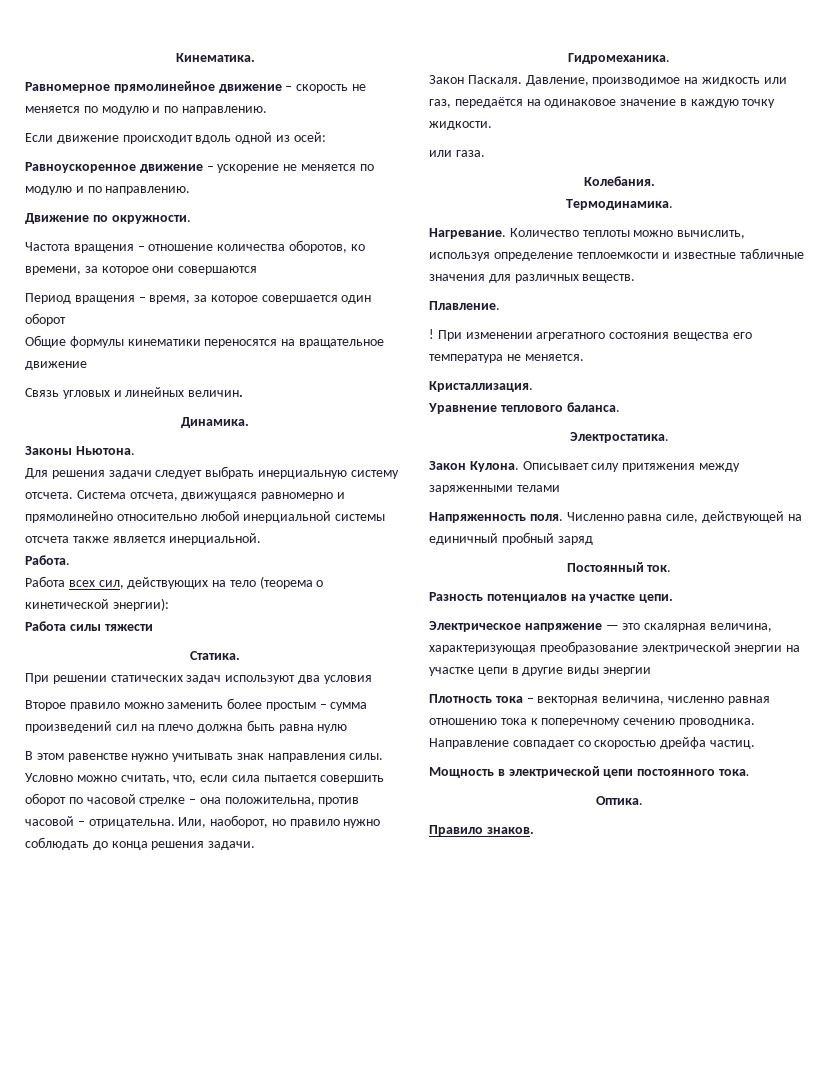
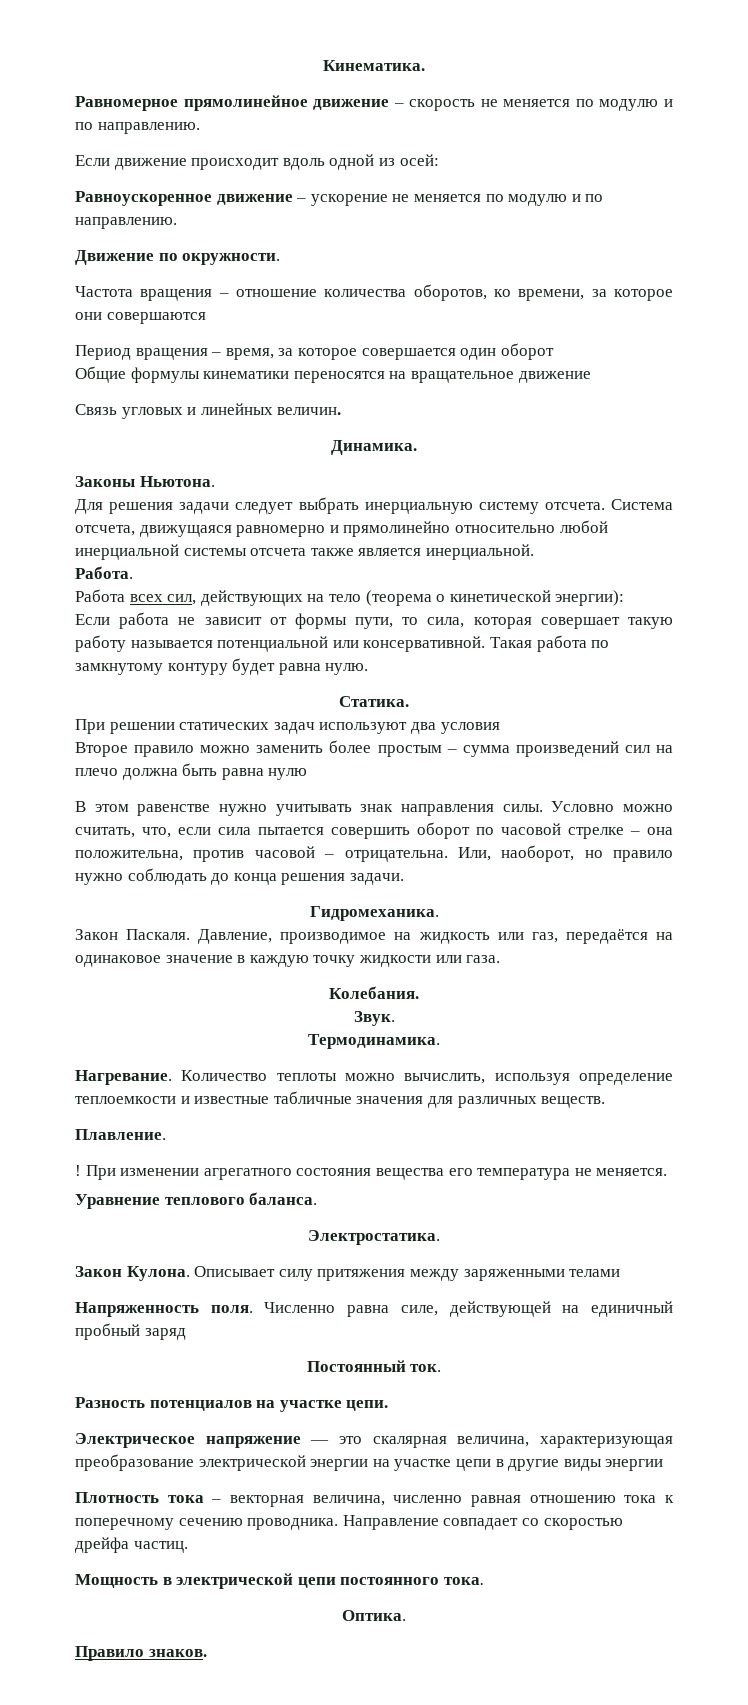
- Работа силы тяжести
+ Если работа не зависит от формы пути, то сила, которая совершает такую работу называется потенциальной или консервативной. Такая работа по замкнутому контуру будет равна нулю.
- Давление, производимое на жидкость или газ, передаётся на одинаковое значение в каждую точку жидкости.
- или газа.
+ Давление, производимое на жидкость или газ, передаётся на одинаковое значение в каждую точку жидкости или газа.
+ Звук.
- Кристаллизация.

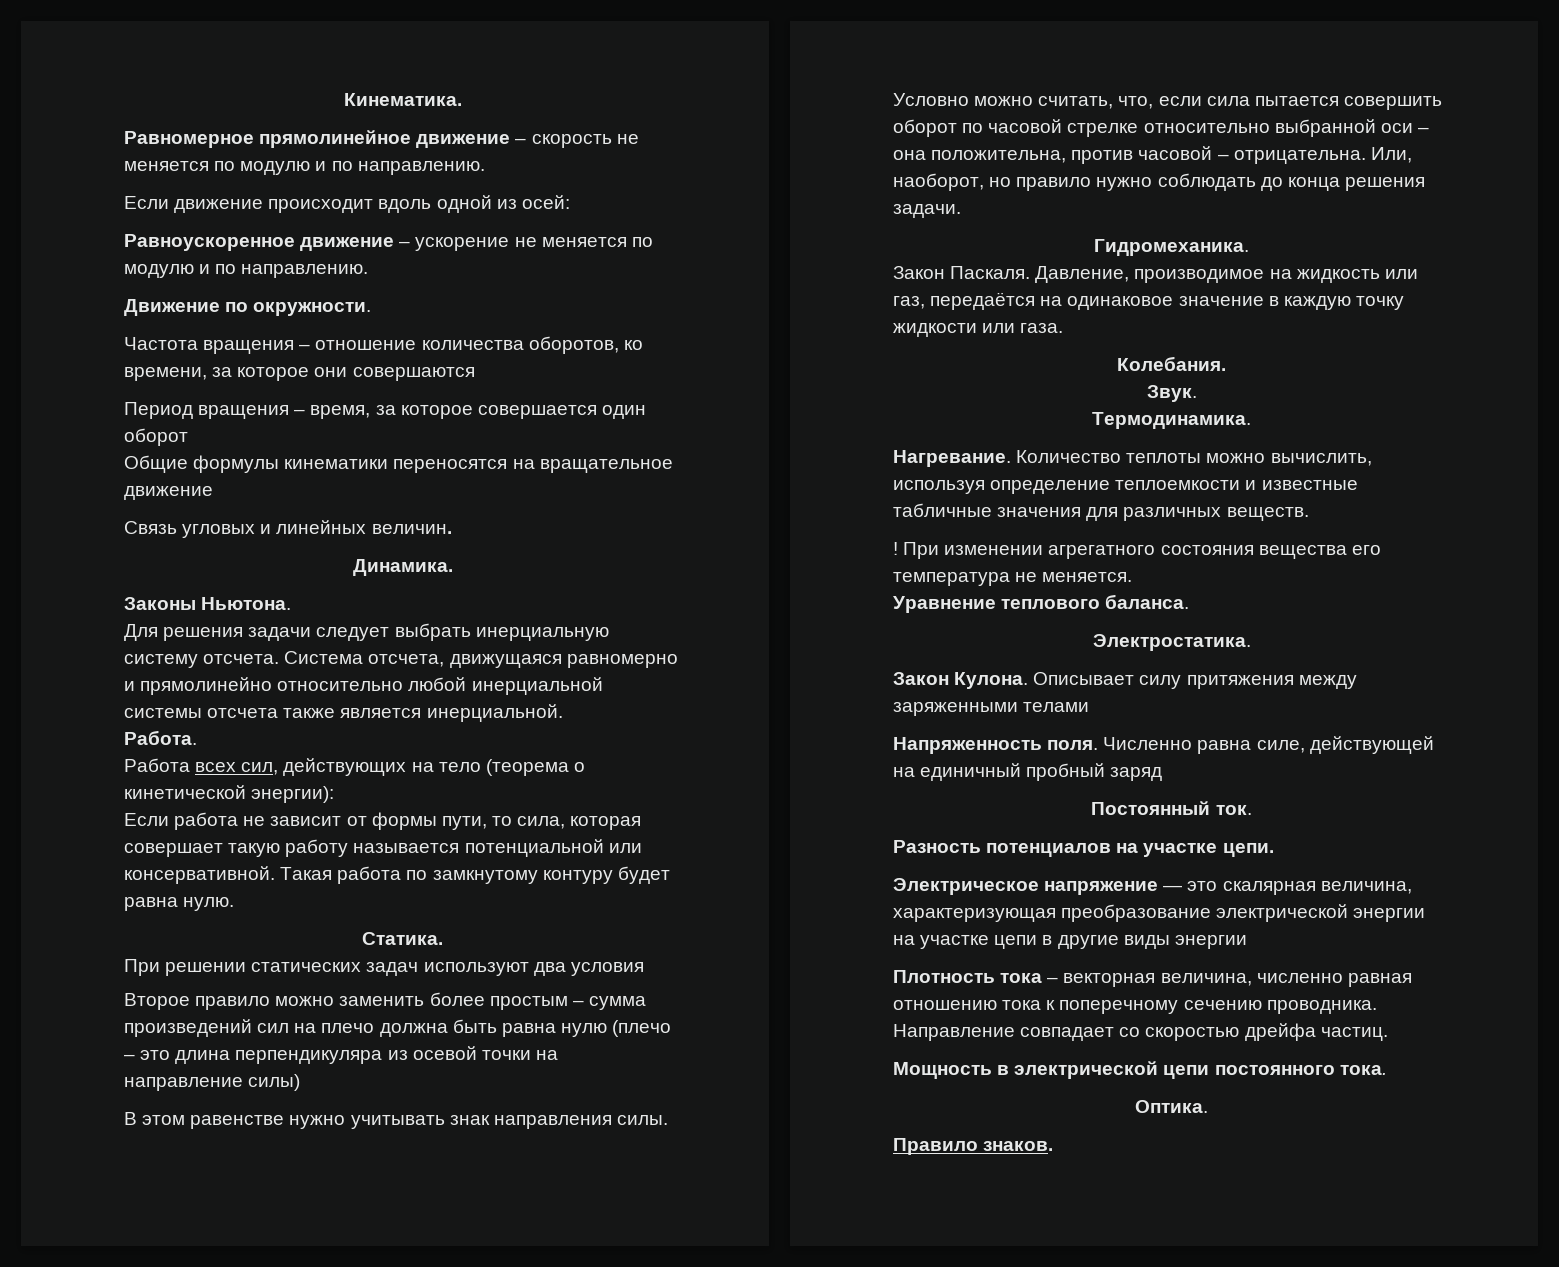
- Второе правило можно заменить более простым – сумма произведений сил на плечо должна быть равна нулю
+ Второе правило можно заменить более простым – сумма произведений сил на плечо должна быть равна нулю (плечо – это длина перпендикуляра из осевой точки на направление силы)
- Условно можно считать, что, если сила пытается совершить оборот по часовой стрелке – она положительна, против часовой – отрицательна.
+ Условно можно считать, что, если сила пытается совершить оборот по часовой стрелке относительно выбранной оси – она положительна, против часовой – отрицательна.
- Плавление.

